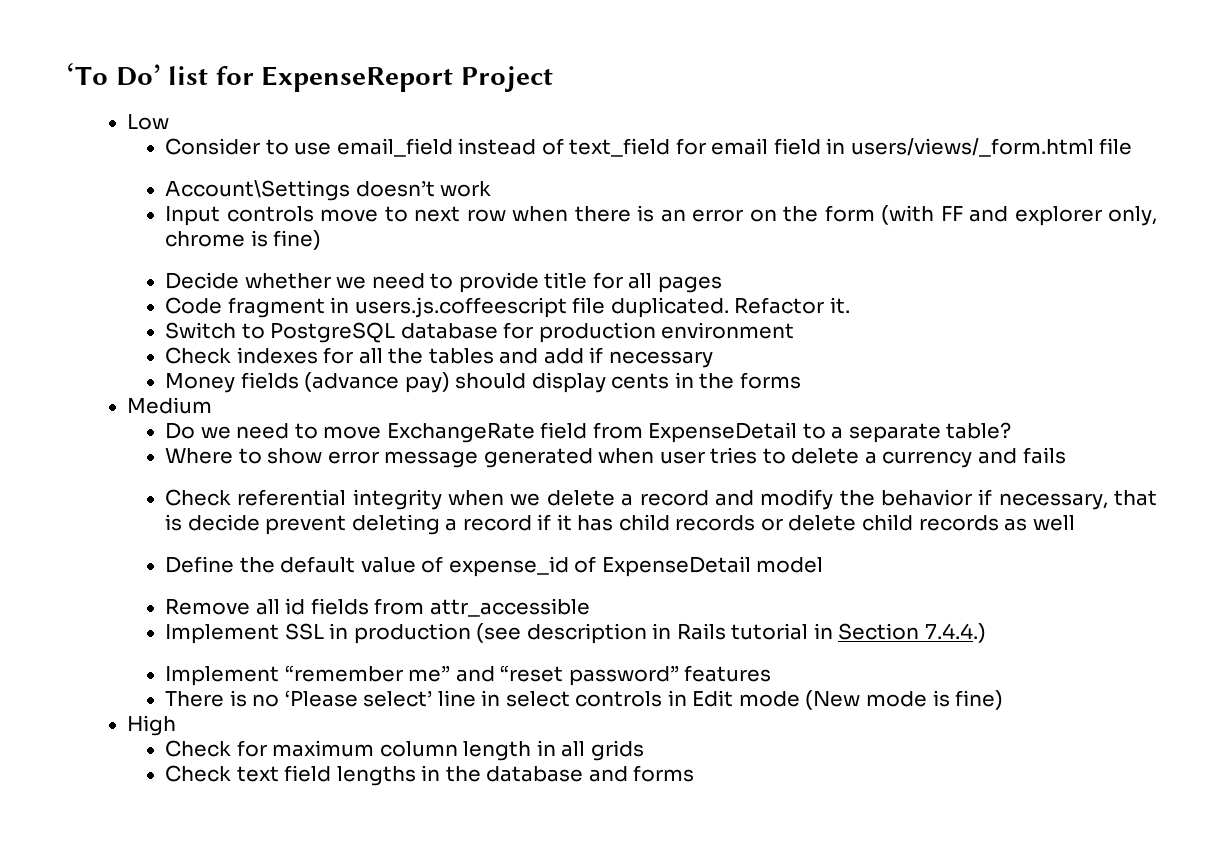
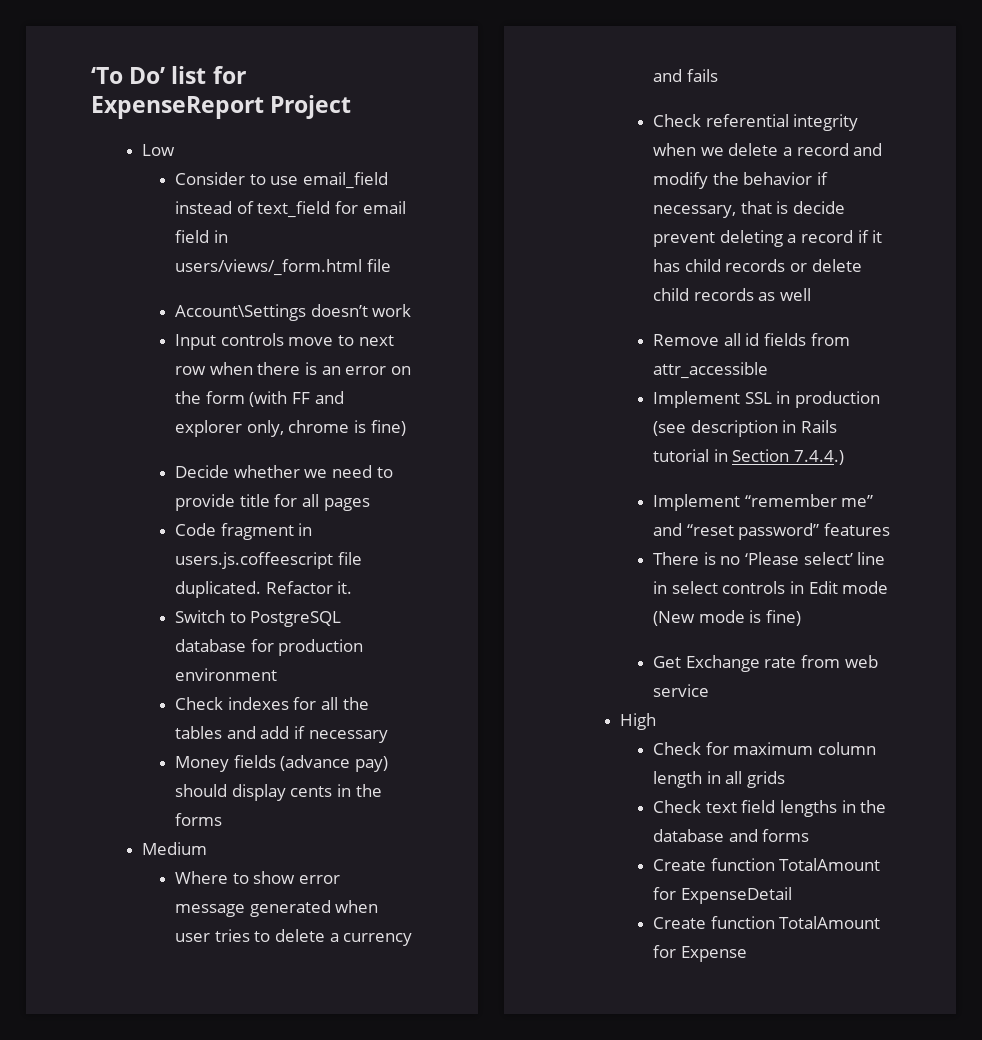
- Do we need to move ExchangeRate field from ExpenseDetail to a separate table?
- Define the default value of expense_id of ExpenseDetail model
+ Get Exchange rate from web service
+ Create function TotalAmount for ExpenseDetail
+ Create function TotalAmount for Expense

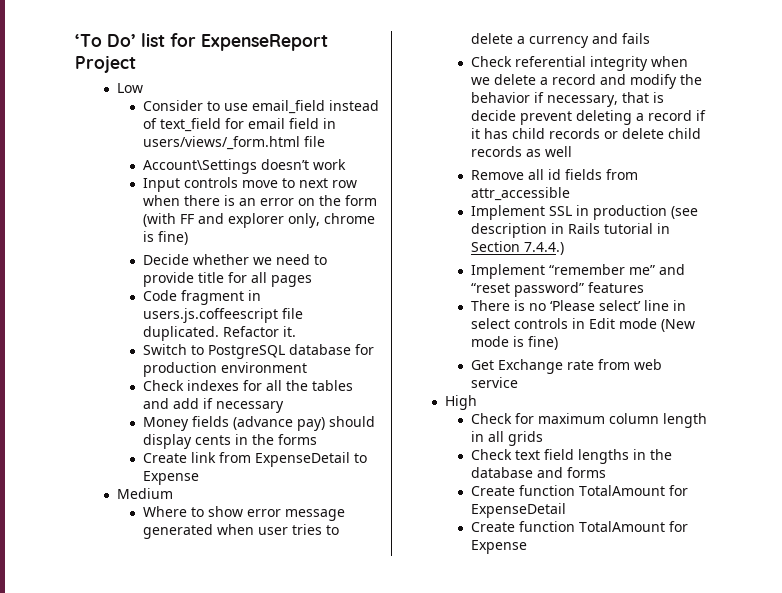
+ Create link from ExpenseDetail to Expense

